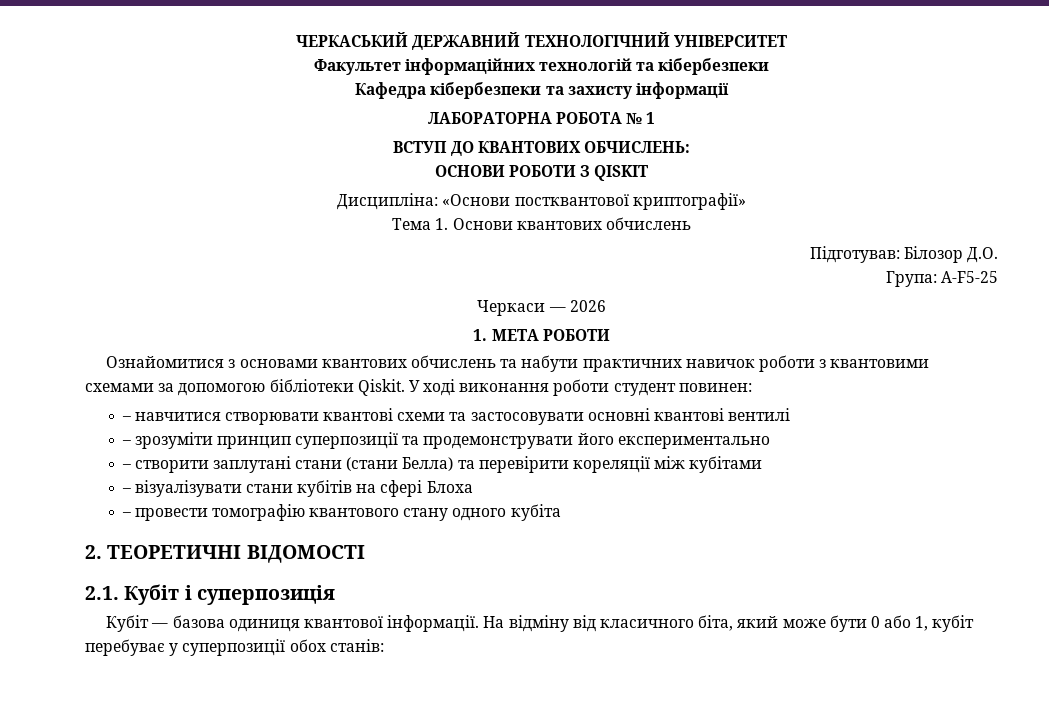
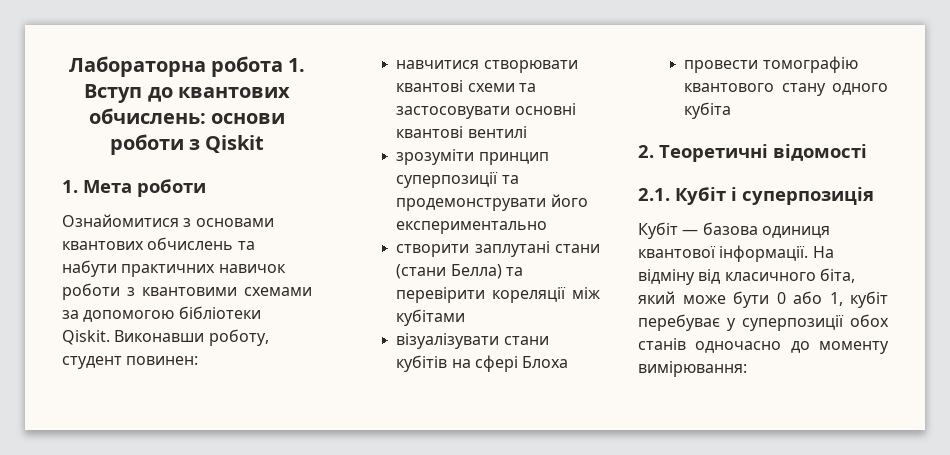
- ЧЕРКАСЬКИЙ ДЕРЖАВНИЙ ТЕХНОЛОГІЧНИЙ УНІВЕРСИТЕТ
- Факультет інформаційних технологій та кібербезпеки
- Кафедра кібербезпеки та захисту інформації
- ЛАБОРАТОРНА РОБОТА № 1
- ВСТУП ДО КВАНТОВИХ ОБЧИСЛЕНЬ:
- ОСНОВИ РОБОТИ З QISKIT
- Дисципліна: «Основи постквантової криптографії»
- Тема 1. Основи квантових обчислень
- Підготував: Білозор Д.О.
- Група: А-F5-25
- Черкаси — 2026
- 1. МЕТА РОБОТИ
+ Лабораторна робота 1. Вступ до квантових обчислень: основи роботи з Qiskit
+ 1. Мета роботи
- У ході виконання роботи студент повинен:
+ Виконавши роботу, студент повинен:
- – навчитися створювати квантові схеми та застосовувати основні квантові вентилі
+ навчитися створювати квантові схеми та застосовувати основні квантові вентилі
- – зрозуміти принцип суперпозиції та продемонструвати його експериментально
+ зрозуміти принцип суперпозиції та продемонструвати його експериментально
- – створити заплутані стани (стани Белла) та перевірити кореляції між кубітами
+ створити заплутані стани (стани Белла) та перевірити кореляції між кубітами
- – візуалізувати стани кубітів на сфері Блоха
+ візуалізувати стани кубітів на сфері Блоха
- – провести томографію квантового стану одного кубіта
+ провести томографію квантового стану одного кубіта
- 2. ТЕОРЕТИЧНІ ВІДОМОСТІ
+ 2. Теоретичні відомості
- На відміну від класичного біта, який може бути 0 або 1, кубіт перебуває у суперпозиції обох станів:
+ На відміну від класичного біта, який може бути 0 або 1, кубіт перебуває у суперпозиції обох станів одночасно до моменту вимірювання:

